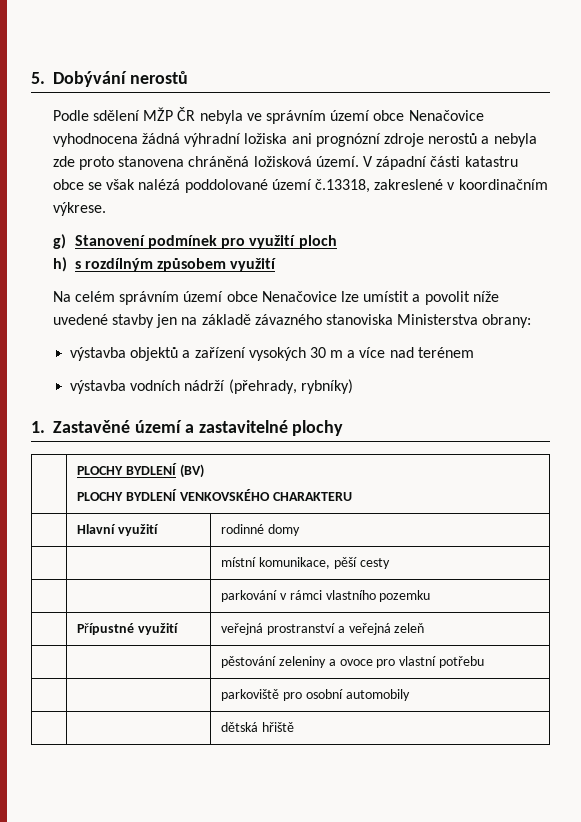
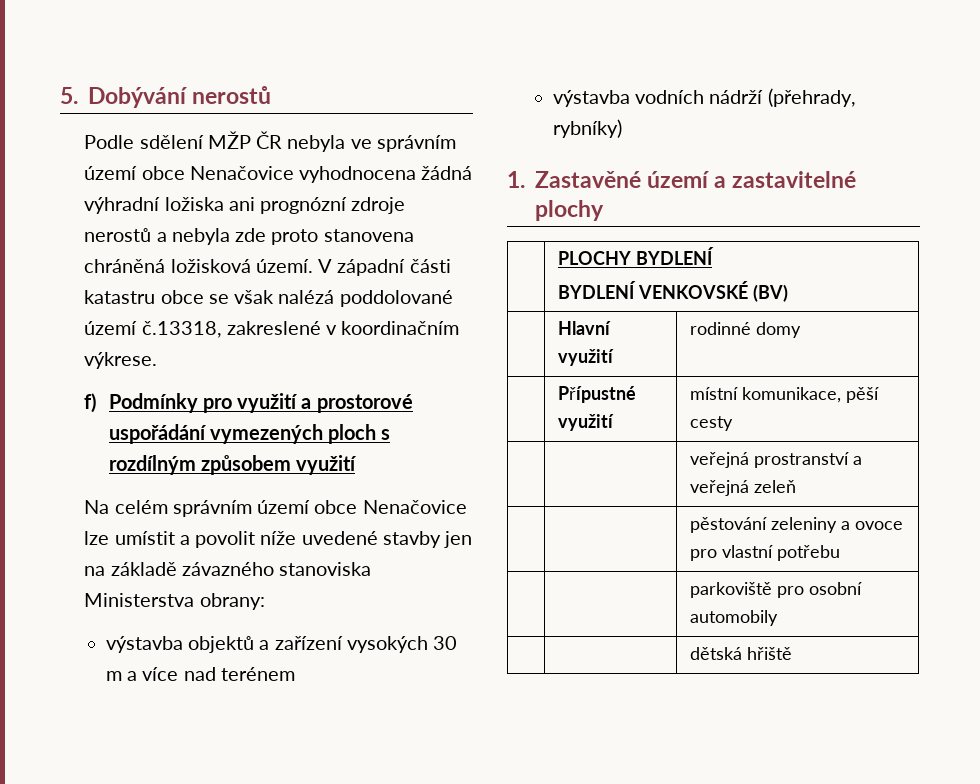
- g) Stanovení podmínek pro využití ploch
- h) s rozdílným způsobem využití
+ f) Podmínky pro využití a prostorové uspořádání vymezených ploch s rozdílným způsobem využití
- | PLOCHY BYDLENÍ (BV)
- PLOCHY BYDLENÍ VENKOVSKÉHO CHARAKTERU
+ | PLOCHY BYDLENÍ
+ BYDLENÍ VENKOVSKÉ (BV)
- | | místní komunikace, pěší cesty
+ | Přípustné využití | místní komunikace, pěší cesty
- | | parkování v rámci vlastního pozemku
- | Přípustné využití | veřejná prostranství a veřejná zeleň
+ | | veřejná prostranství a veřejná zeleň

